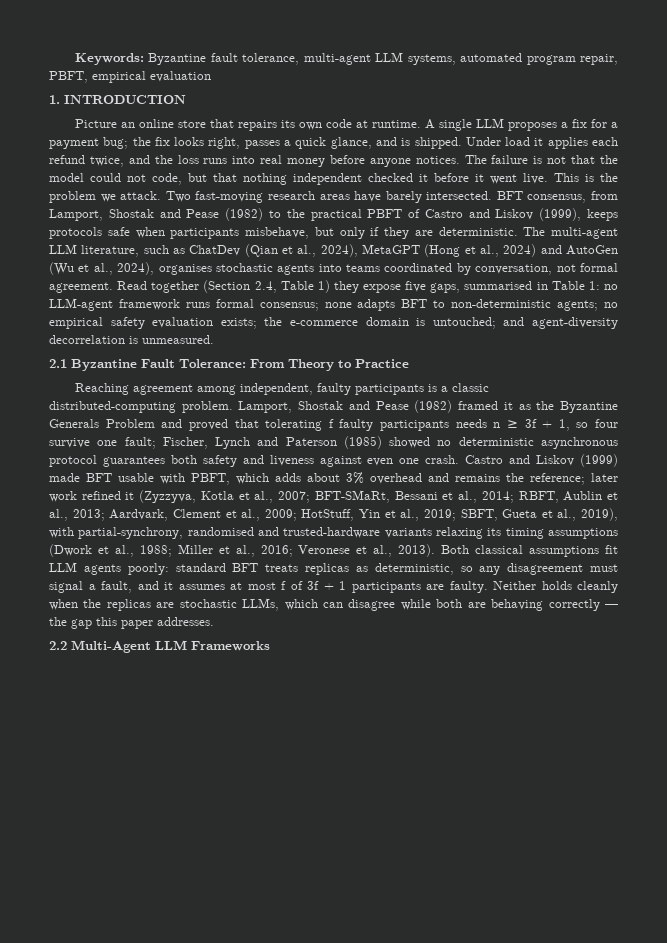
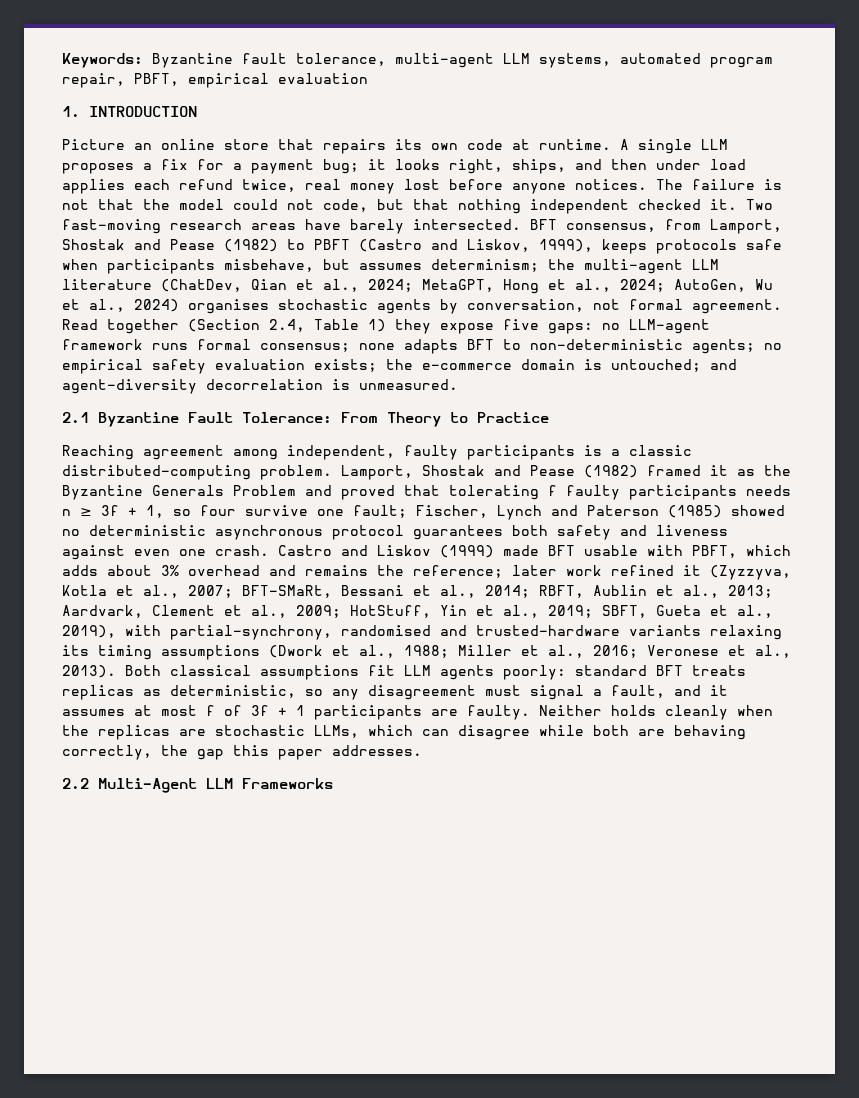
- A single LLM proposes a fix for a payment bug; the fix looks right, passes a quick glance, and is shipped. Under load it applies each refund twice, and the loss runs into real money before anyone notices.
+ A single LLM proposes a fix for a payment bug; it looks right, ships, and then under load applies each refund twice, real money lost before anyone notices.
- The failure is not that the model could not code, but that nothing independent checked it before it went live. This is the problem we attack.
+ The failure is not that the model could not code, but that nothing independent checked it.
- BFT consensus, from Lamport, Shostak and Pease (1982) to the practical PBFT of Castro and Liskov (1999), keeps protocols safe when participants misbehave, but only if they are deterministic. The multi-agent LLM literature, such as ChatDev (Qian et al., 2024), MetaGPT (Hong et al., 2024) and AutoGen (Wu et al., 2024), organises stochastic agents into teams coordinated by conversation, not formal agreement.
+ BFT consensus, from Lamport, Shostak and Pease (1982) to PBFT (Castro and Liskov, 1999), keeps protocols safe when participants misbehave, but assumes determinism; the multi-agent LLM literature (ChatDev, Qian et al., 2024; MetaGPT, Hong et al., 2024; AutoGen, Wu et al., 2024) organises stochastic agents by conversation, not formal agreement.
- Read together (Section 2.4, Table 1) they expose five gaps, summarised in Table 1: no LLM-agent framework runs formal consensus; none adapts BFT to non-deterministic agents; no empirical safety evaluation exists; the e-commerce domain is untouched; and agent-diversity decorrelation is unmeasured.
+ Read together (Section 2.4, Table 1) they expose five gaps: no LLM-agent framework runs formal consensus; none adapts BFT to non-deterministic agents; no empirical safety evaluation exists; the e-commerce domain is untouched; and agent-diversity decorrelation is unmeasured.
- Neither holds cleanly when the replicas are stochastic LLMs, which can disagree while both are behaving correctly — the gap this paper addresses.
+ Neither holds cleanly when the replicas are stochastic LLMs, which can disagree while both are behaving correctly, the gap this paper addresses.

